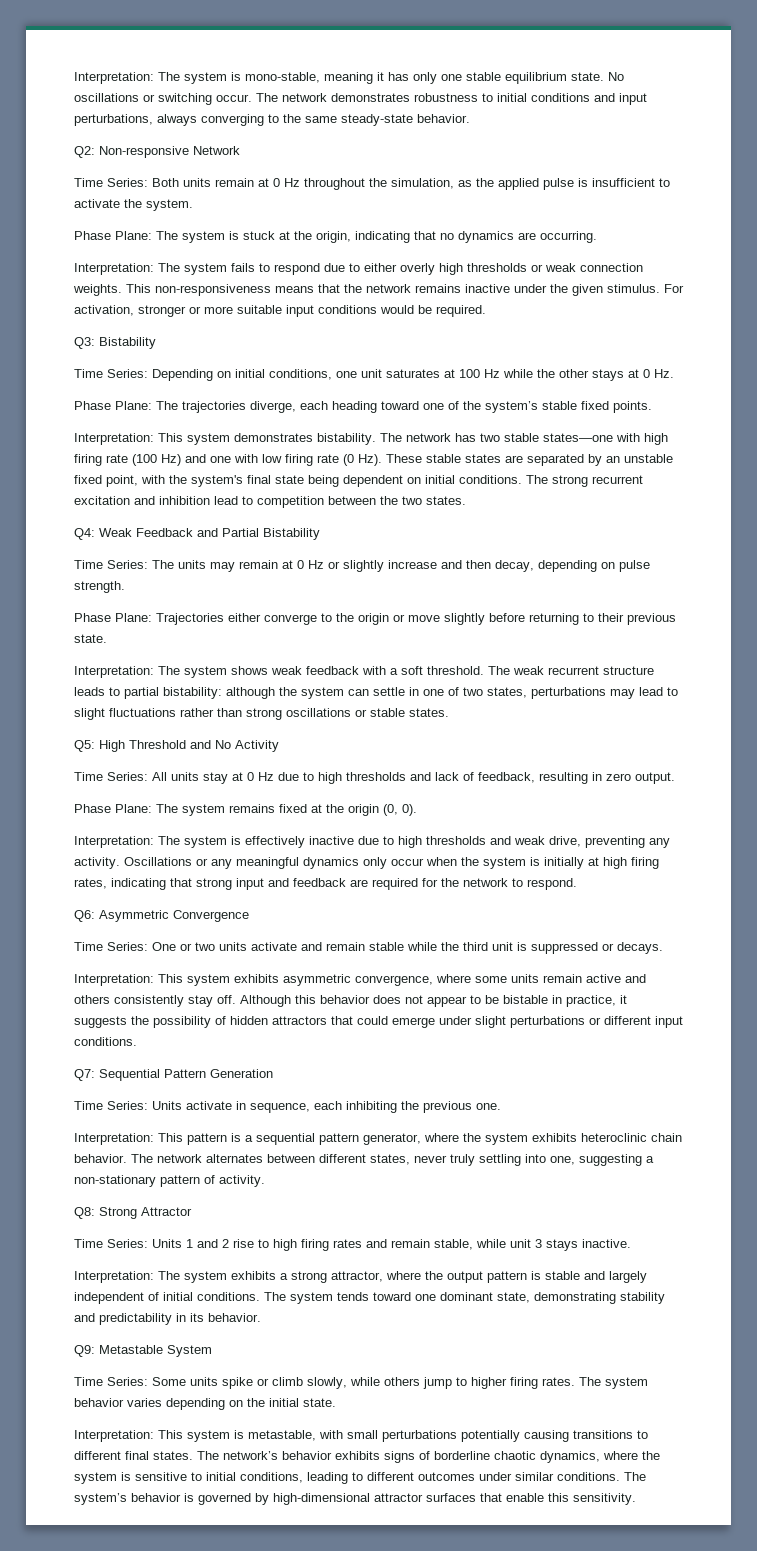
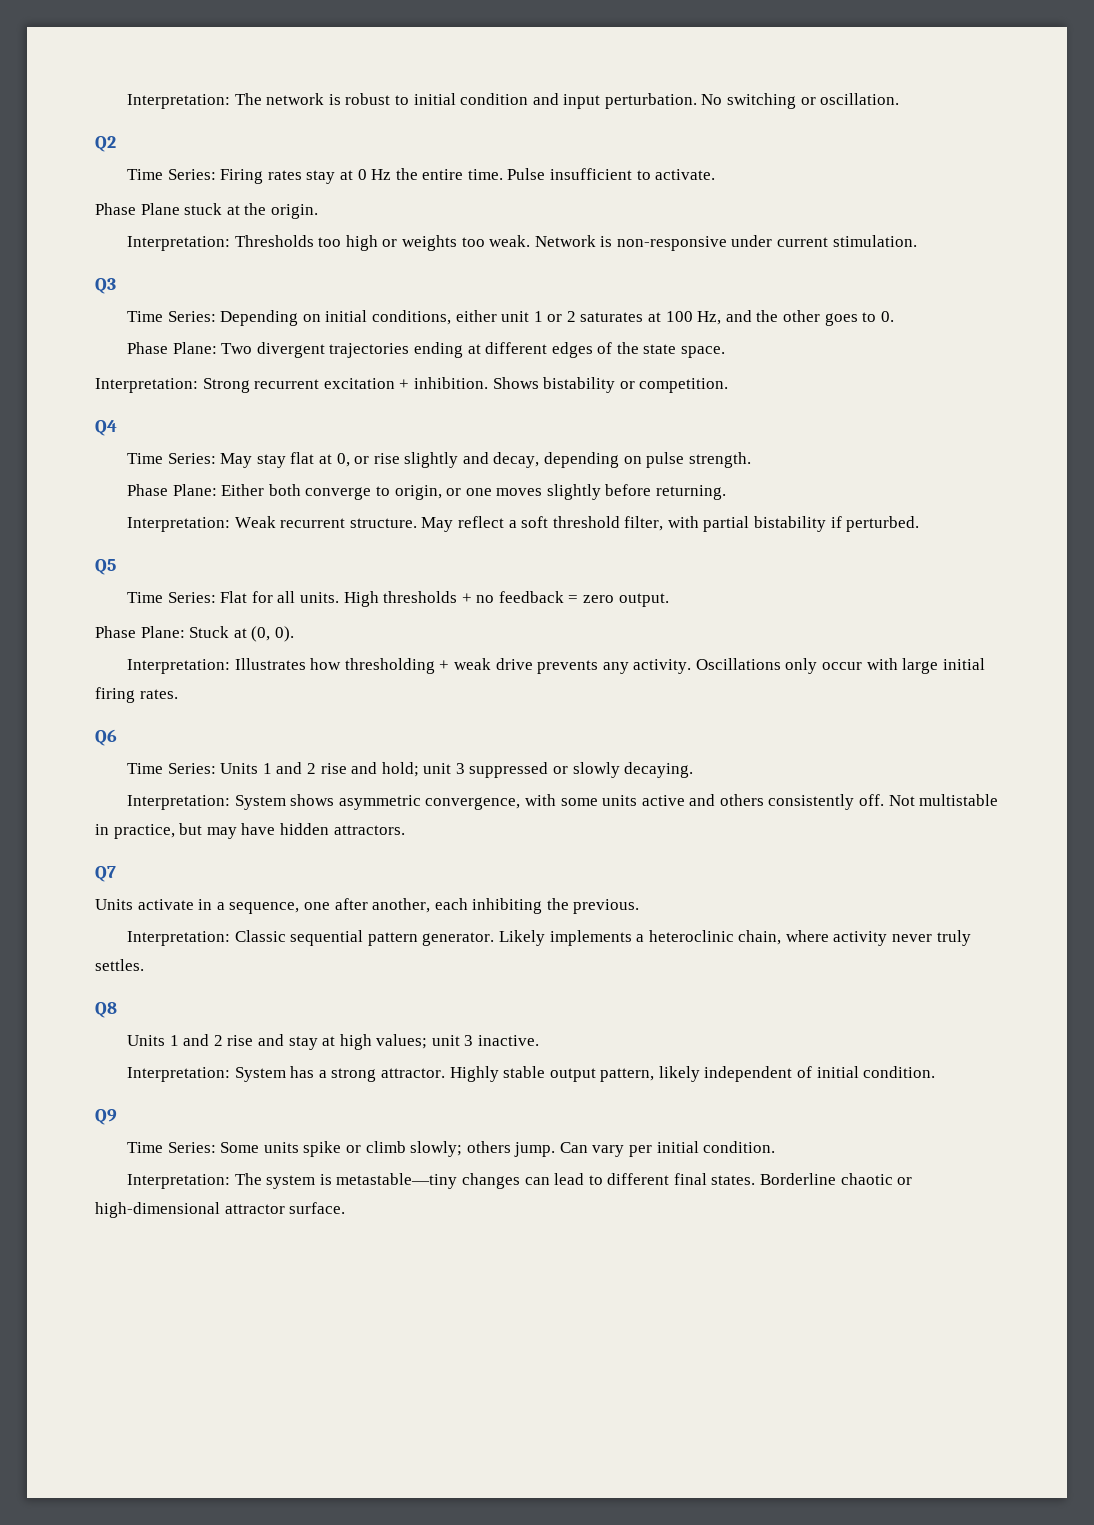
- Interpretation: The system is mono-stable, meaning it has only one stable equilibrium state. No oscillations or switching occur. The network demonstrates robustness to initial conditions and input perturbations, always converging to the same steady-state behavior.
- Q2: Non-responsive Network
- Time Series: Both units remain at 0 Hz throughout the simulation, as the applied pulse is insufficient to activate the system.
- Phase Plane: The system is stuck at the origin, indicating that no dynamics are occurring.
- Interpretation: The system fails to respond due to either overly high thresholds or weak connection weights. This non-responsiveness means that the network remains inactive under the given stimulus. For activation, stronger or more suitable input conditions would be required.
- Q3: Bistability
+ Interpretation: The network is robust to initial condition and input perturbation. No switching or oscillation.
+ Q2
+ Time Series: Firing rates stay at 0 Hz the entire time. Pulse insufficient to activate.
+ Phase Plane stuck at the origin.
+ Interpretation: Thresholds too high or weights too weak. Network is non-responsive under current stimulation.
+ Q3
- Time Series: Depending on initial conditions, one unit saturates at 100 Hz while the other stays at 0 Hz.
- Phase Plane: The trajectories diverge, each heading toward one of the system’s stable fixed points.
- Interpretation: This system demonstrates bistability. The network has two stable states—one with high firing rate (100 Hz) and one with low firing rate (0 Hz). These stable states are separated by an unstable fixed point, with the system's final state being dependent on initial conditions. The strong recurrent excitation and inhibition lead to competition between the two states.
- Q4: Weak Feedback and Partial Bistability
- Time Series: The units may remain at 0 Hz or slightly increase and then decay, depending on pulse strength.
+ Time Series: Depending on initial conditions, either unit 1 or 2 saturates at 100 Hz, and the other goes to 0.
+ Phase Plane: Two divergent trajectories ending at different edges of the state space.
+ Interpretation: Strong recurrent excitation + inhibition. Shows bistability or competition.
+ Q4
+ Time Series: May stay flat at 0, or rise slightly and decay, depending on pulse strength.
- Phase Plane: Trajectories either converge to the origin or move slightly before returning to their previous state.
- Interpretation: The system shows weak feedback with a soft threshold. The weak recurrent structure leads to partial bistability: although the system can settle in one of two states, perturbations may lead to slight fluctuations rather than strong oscillations or stable states.
- Q5: High Threshold and No Activity
- Time Series: All units stay at 0 Hz due to high thresholds and lack of feedback, resulting in zero output.
- Phase Plane: The system remains fixed at the origin (0, 0).
- Interpretation: The system is effectively inactive due to high thresholds and weak drive, preventing any activity. Oscillations or any meaningful dynamics only occur when the system is initially at high firing rates, indicating that strong input and feedback are required for the network to respond.
- Q6: Asymmetric Convergence
- Time Series: One or two units activate and remain stable while the third unit is suppressed or decays.
- Interpretation: This system exhibits asymmetric convergence, where some units remain active and others consistently stay off. Although this behavior does not appear to be bistable in practice, it suggests the possibility of hidden attractors that could emerge under slight perturbations or different input conditions.
- Q7: Sequential Pattern Generation
- Time Series: Units activate in sequence, each inhibiting the previous one.
- Interpretation: This pattern is a sequential pattern generator, where the system exhibits heteroclinic chain behavior. The network alternates between different states, never truly settling into one, suggesting a non-stationary pattern of activity.
- Q8: Strong Attractor
+ Phase Plane: Either both converge to origin, or one moves slightly before returning.
+ Interpretation: Weak recurrent structure. May reflect a soft threshold filter, with partial bistability if perturbed.
+ Q5
+ Time Series: Flat for all units. High thresholds + no feedback = zero output.
+ Phase Plane: Stuck at (0, 0).
+ Interpretation: Illustrates how thresholding + weak drive prevents any activity. Oscillations only occur with large initial firing rates.
+ Q6
- Time Series: Units 1 and 2 rise to high firing rates and remain stable, while unit 3 stays inactive.
- Interpretation: The system exhibits a strong attractor, where the output pattern is stable and largely independent of initial conditions. The system tends toward one dominant state, demonstrating stability and predictability in its behavior.
- Q9: Metastable System
+ Time Series: Units 1 and 2 rise and hold; unit 3 suppressed or slowly decaying.
+ Interpretation: System shows asymmetric convergence, with some units active and others consistently off. Not multistable in practice, but may have hidden attractors.
+ Q7
+ Units activate in a sequence, one after another, each inhibiting the previous.
+ Interpretation: Classic sequential pattern generator. Likely implements a heteroclinic chain, where activity never truly settles.
+ Q8
+ Units 1 and 2 rise and stay at high values; unit 3 inactive.
+ Interpretation: System has a strong attractor. Highly stable output pattern, likely independent of initial condition.
+ Q9
- Time Series: Some units spike or climb slowly, while others jump to higher firing rates. The system behavior varies depending on the initial state.
- Interpretation: This system is metastable, with small perturbations potentially causing transitions to different final states. The network’s behavior exhibits signs of borderline chaotic dynamics, where the system is sensitive to initial conditions, leading to different outcomes under similar conditions. The system’s behavior is governed by high-dimensional attractor surfaces that enable this sensitivity.
+ Time Series: Some units spike or climb slowly; others jump. Can vary per initial condition.
+ Interpretation: The system is metastable—tiny changes can lead to different final states. Borderline chaotic or high-dimensional attractor surface.

